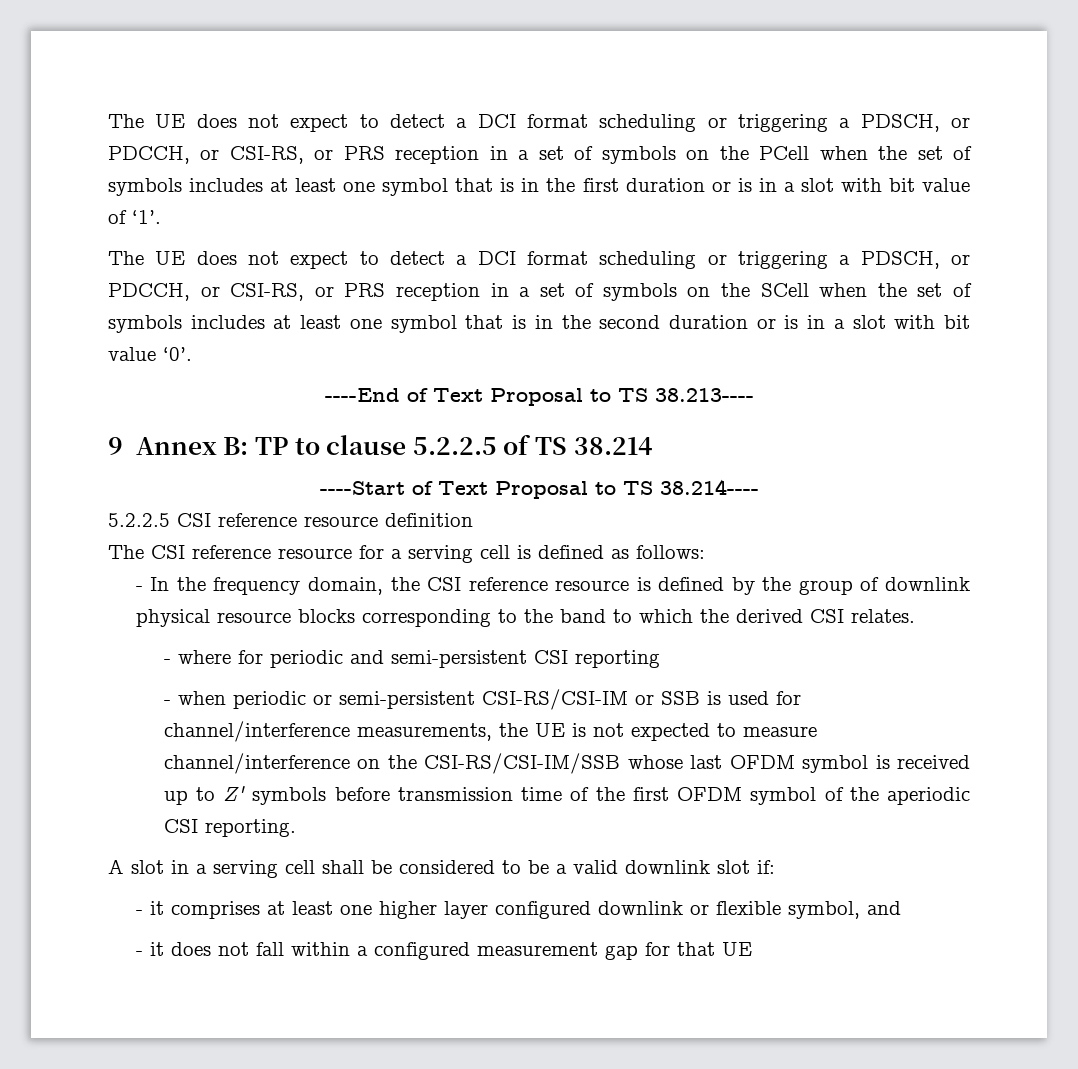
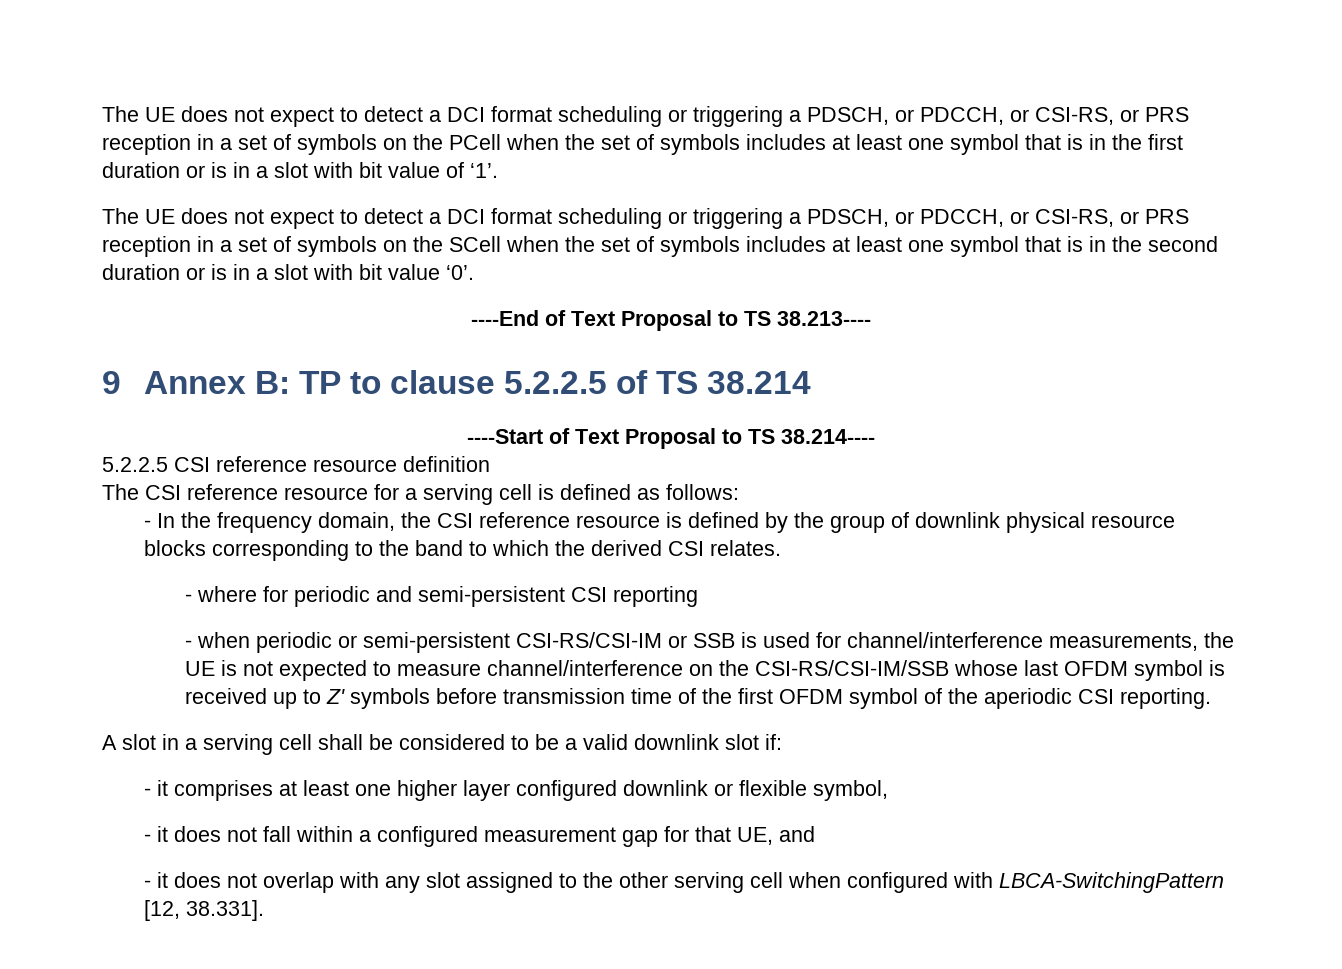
- - it comprises at least one higher layer configured downlink or flexible symbol, and
+ - it comprises at least one higher layer configured downlink or flexible symbol,
- - it does not fall within a configured measurement gap for that UE
+ - it does not fall within a configured measurement gap for that UE, and
+ - it does not overlap with any slot assigned to the other serving cell when configured with LBCA-SwitchingPattern [12, 38.331].

